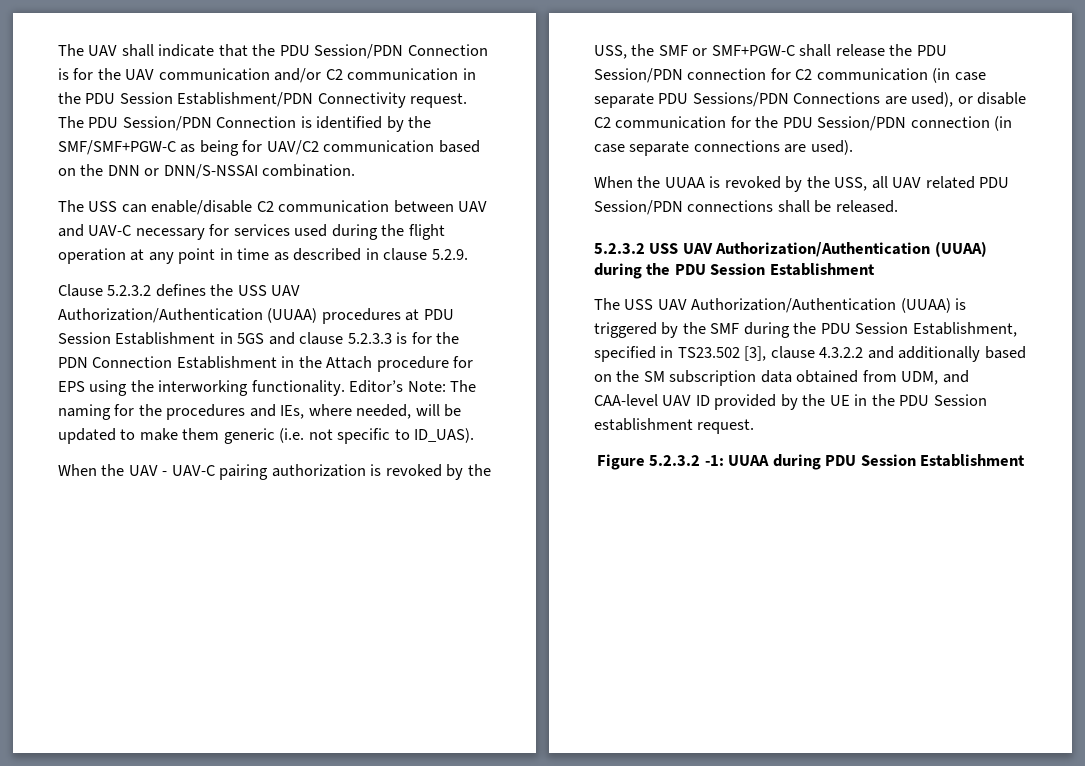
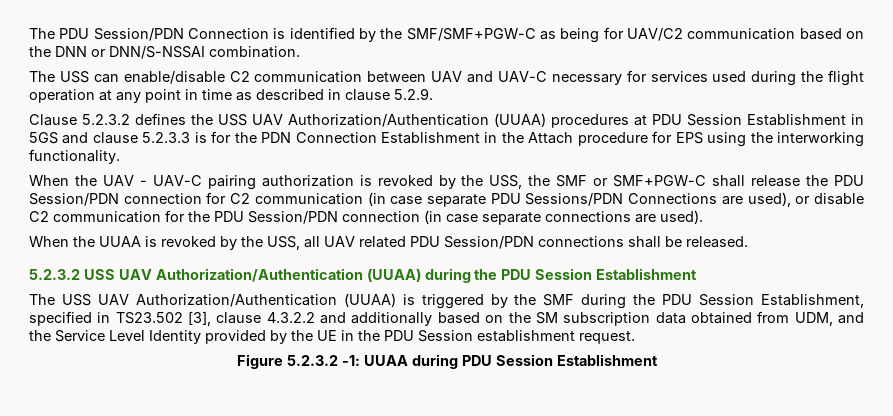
- The UAV shall indicate that the PDU Session/PDN Connection is for the UAV communication and/or C2 communication in the PDU Session Establishment/PDN Connectivity request. The PDU Session/PDN Connection is identified by the SMF/SMF+PGW-C as being for UAV/C2 communication based on the DNN or DNN/S-NSSAI combination.
+ The PDU Session/PDN Connection is identified by the SMF/SMF+PGW-C as being for UAV/C2 communication based on the DNN or DNN/S-NSSAI combination.
- Editor’s Note: The naming for the procedures and IEs, where needed, will be updated to make them generic (i.e. not specific to ID_UAS).
- The USS UAV Authorization/Authentication (UUAA) is triggered by the SMF during the PDU Session Establishment, specified in TS23.502 [3], clause 4.3.2.2 and additionally based on the SM subscription data obtained from UDM, and CAA-level UAV ID provided by the UE in the PDU Session establishment request.
+ The USS UAV Authorization/Authentication (UUAA) is triggered by the SMF during the PDU Session Establishment, specified in TS23.502 [3], clause 4.3.2.2 and additionally based on the SM subscription data obtained from UDM, and the Service Level Identity provided by the UE in the PDU Session establishment request.

